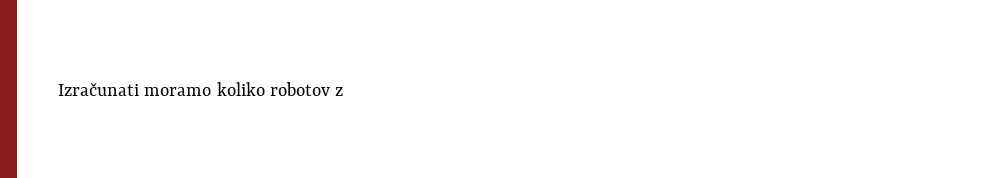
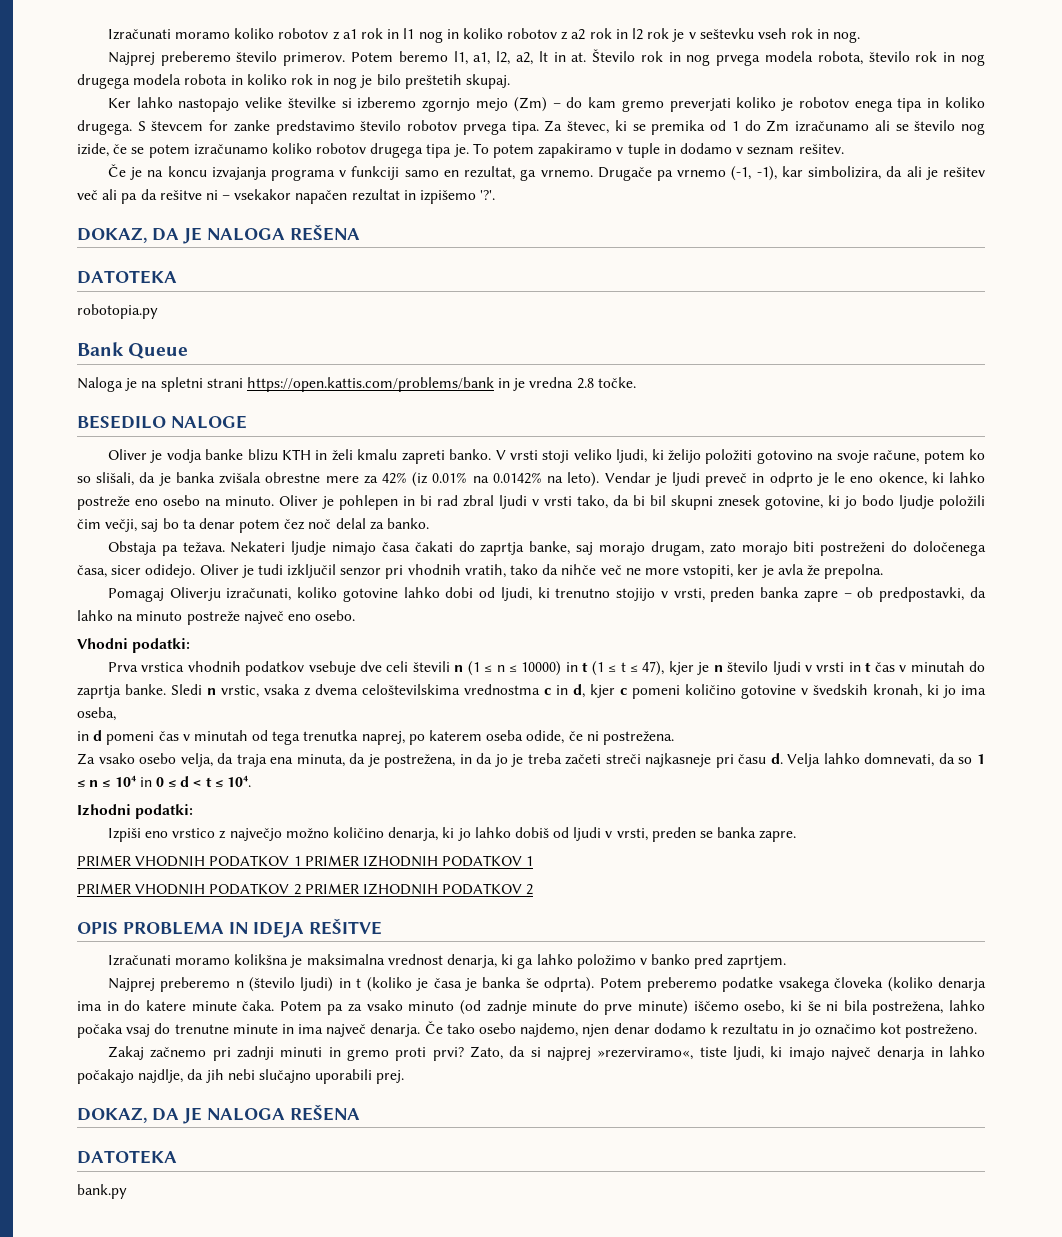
- Izračunati moramo koliko robotov z
+ Izračunati moramo koliko robotov z a1 rok in l1 nog in koliko robotov z a2 rok in l2 rok je v seštevku vseh rok in nog.
+ Najprej preberemo število primerov. Potem beremo l1, a1, l2, a2, lt in at. Število rok in nog prvega modela robota, število rok in nog drugega modela robota in koliko rok in nog je bilo preštetih skupaj.
+ Ker lahko nastopajo velike številke si izberemo zgornjo mejo (Zm) – do kam gremo preverjati koliko je robotov enega tipa in koliko drugega. S števcem for zanke predstavimo število robotov prvega tipa. Za števec, ki se premika od 1 do Zm izračunamo ali se število nog izide, če se potem izračunamo koliko robotov drugega tipa je. To potem zapakiramo v tuple in dodamo v seznam rešitev.
+ Če je na koncu izvajanja programa v funkciji samo en rezultat, ga vrnemo. Drugače pa vrnemo (-1, -1), kar simbolizira, da ali je rešitev več ali pa da rešitve ni – vsekakor napačen rezultat in izpišemo '?'.
+ DOKAZ, DA JE NALOGA REŠENA
+ DATOTEKA
+ robotopia.py
+ Bank Queue
+ Naloga je na spletni strani https://open.kattis.com/problems/bank in je vredna 2.8 točke.
+ BESEDILO NALOGE
+ Oliver je vodja banke blizu KTH in želi kmalu zapreti banko. V vrsti stoji veliko ljudi, ki želijo položiti gotovino na svoje račune, potem ko so slišali, da je banka zvišala obrestne mere za 42% (iz 0.01% na 0.0142% na leto). Vendar je ljudi preveč in odprto je le eno okence, ki lahko postreže eno osebo na minuto. Oliver je pohlepen in bi rad zbral ljudi v vrsti tako, da bi bil skupni znesek gotovine, ki jo bodo ljudje položili čim večji, saj bo ta denar potem čez noč delal za banko.
+ Obstaja pa težava. Nekateri ljudje nimajo časa čakati do zaprtja banke, saj morajo drugam, zato morajo biti postreženi do določenega časa, sicer odidejo. Oliver je tudi izključil senzor pri vhodnih vratih, tako da nihče več ne more vstopiti, ker je avla že prepolna.
+ Pomagaj Oliverju izračunati, koliko gotovine lahko dobi od ljudi, ki trenutno stojijo v vrsti, preden banka zapre – ob predpostavki, da lahko na minuto postreže največ eno osebo.
+ Vhodni podatki:
+ Prva vrstica vhodnih podatkov vsebuje dve celi števili n (1 ≤ n ≤ 10000) in t (1 ≤ t ≤ 47), kjer je n število ljudi v vrsti in t čas v minutah do zaprtja banke. Sledi n vrstic, vsaka z dvema celoštevilskima vrednostma c in d, kjer c pomeni količino gotovine v švedskih kronah, ki jo ima oseba,
+ in d pomeni čas v minutah od tega trenutka naprej, po katerem oseba odide, če ni postrežena.
+ Za vsako osebo velja, da traja ena minuta, da je postrežena, in da jo je treba začeti streči najkasneje pri času d. Velja lahko domnevati, da so 1 ≤ n ≤ 10⁴ in 0 ≤ d < t ≤ 10⁴.
+ Izhodni podatki:
+ Izpiši eno vrstico z največjo možno količino denarja, ki jo lahko dobiš od ljudi v vrsti, preden se banka zapre.
+ PRIMER VHODNIH PODATKOV 1 PRIMER IZHODNIH PODATKOV 1
+ PRIMER VHODNIH PODATKOV 2 PRIMER IZHODNIH PODATKOV 2
+ OPIS PROBLEMA IN IDEJA REŠITVE
+ Izračunati moramo kolikšna je maksimalna vrednost denarja, ki ga lahko položimo v banko pred zaprtjem.
+ Najprej preberemo n (število ljudi) in t (koliko je časa je banka še odprta). Potem preberemo podatke vsakega človeka (koliko denarja ima in do katere minute čaka. Potem pa za vsako minuto (od zadnje minute do prve minute) iščemo osebo, ki še ni bila postrežena, lahko počaka vsaj do trenutne minute in ima največ denarja. Če tako osebo najdemo, njen denar dodamo k rezultatu in jo označimo kot postreženo.
+ Zakaj začnemo pri zadnji minuti in gremo proti prvi? Zato, da si najprej »rezerviramo«, tiste ljudi, ki imajo največ denarja in lahko počakajo najdlje, da jih nebi slučajno uporabili prej.
+ DOKAZ, DA JE NALOGA REŠENA
+ DATOTEKA
+ bank.py

